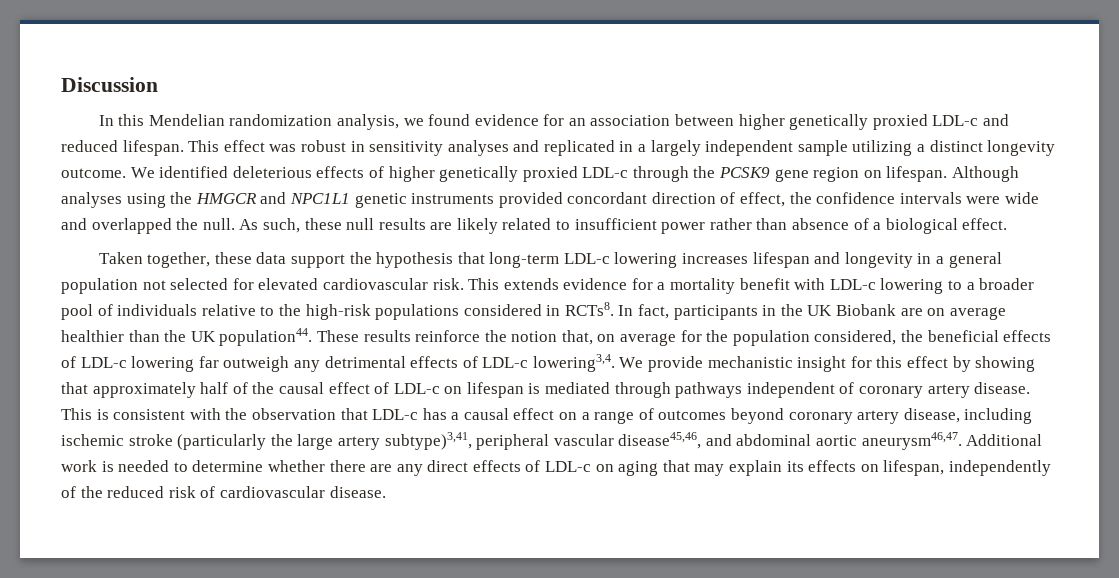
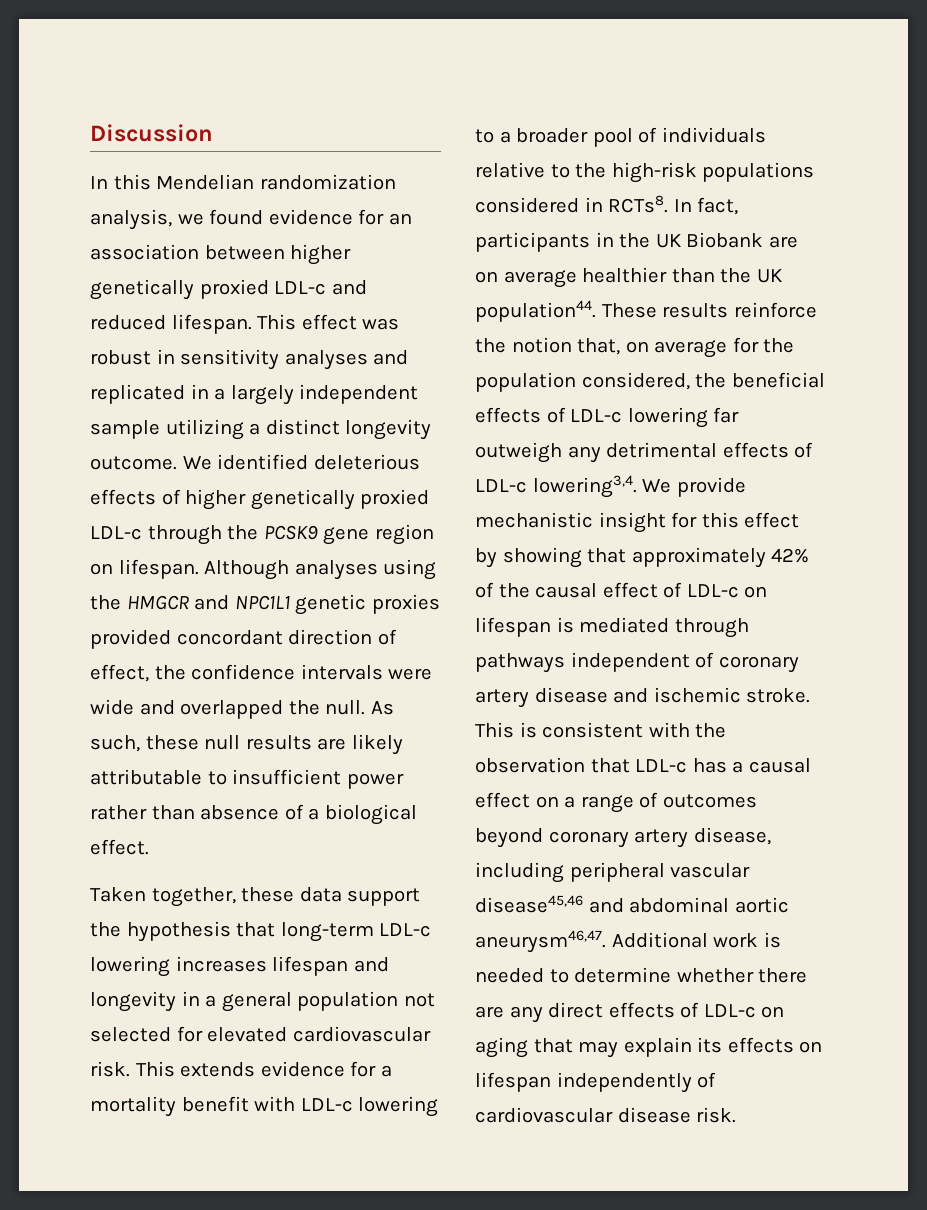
- Although analyses using the HMGCR and NPC1L1 genetic instruments provided concordant direction of effect, the confidence intervals were wide and overlapped the null.
+ Although analyses using the HMGCR and NPC1L1 genetic proxies provided concordant direction of effect, the confidence intervals were wide and overlapped the null.
- As such, these null results are likely related to insufficient power rather than absence of a biological effect.
+ As such, these null results are likely attributable to insufficient power rather than absence of a biological effect.
- We provide mechanistic insight for this effect by showing that approximately half of the causal effect of LDL-c on lifespan is mediated through pathways independent of coronary artery disease.
+ We provide mechanistic insight for this effect by showing that approximately 42% of the causal effect of LDL-c on lifespan is mediated through pathways independent of coronary artery disease and ischemic stroke.
- This is consistent with the observation that LDL-c has a causal effect on a range of outcomes beyond coronary artery disease, including ischemic stroke (particularly the large artery subtype)3,41, peripheral vascular disease45,46, and abdominal aortic aneurysm46,47.
+ This is consistent with the observation that LDL-c has a causal effect on a range of outcomes beyond coronary artery disease, including peripheral vascular disease45,46 and abdominal aortic aneurysm46,47.
- Additional work is needed to determine whether there are any direct effects of LDL-c on aging that may explain its effects on lifespan, independently of the reduced risk of cardiovascular disease.
+ Additional work is needed to determine whether there are any direct effects of LDL-c on aging that may explain its effects on lifespan independently of cardiovascular disease risk.

